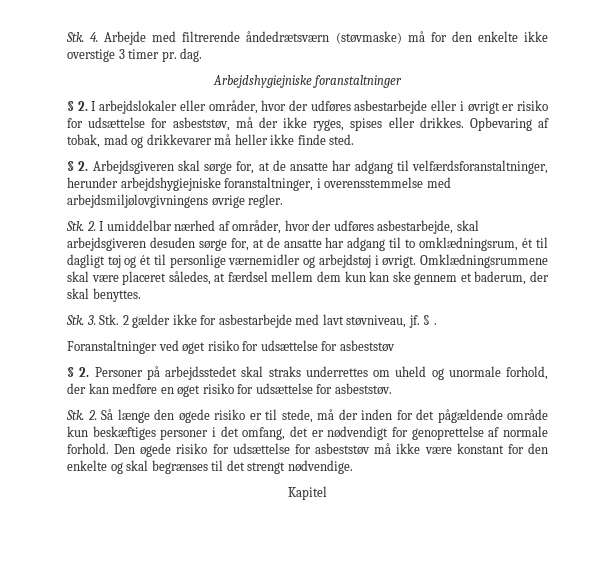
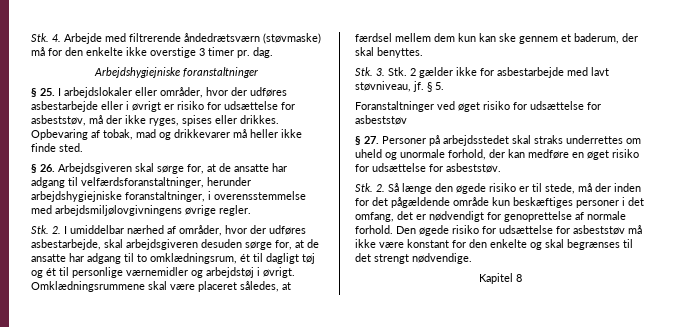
- § 2. I arbejdslokaler eller områder, hvor der udføres asbestarbejde eller i øvrigt er risiko for udsættelse for asbeststøv, må der ikke ryges, spises eller drikkes.
+ § 25. I arbejdslokaler eller områder, hvor der udføres asbestarbejde eller i øvrigt er risiko for udsættelse for asbeststøv, må der ikke ryges, spises eller drikkes.
- § 2. Arbejdsgiveren skal sørge for, at de ansatte har adgang til velfærdsforanstaltninger, herunder arbejdshygiejniske foranstaltninger, i overensstemmelse med arbejdsmiljølovgivningens øvrige regler.
+ § 26. Arbejdsgiveren skal sørge for, at de ansatte har adgang til velfærdsforanstaltninger, herunder arbejdshygiejniske foranstaltninger, i overensstemmelse med arbejdsmiljølovgivningens øvrige regler.
- § .
+ § 5.
- § 2. Personer på arbejdsstedet skal straks underrettes om uheld og unormale forhold, der kan medføre en øget risiko for udsættelse for asbeststøv.
+ § 27. Personer på arbejdsstedet skal straks underrettes om uheld og unormale forhold, der kan medføre en øget risiko for udsættelse for asbeststøv.
- Kapitel
+ Kapitel 8

